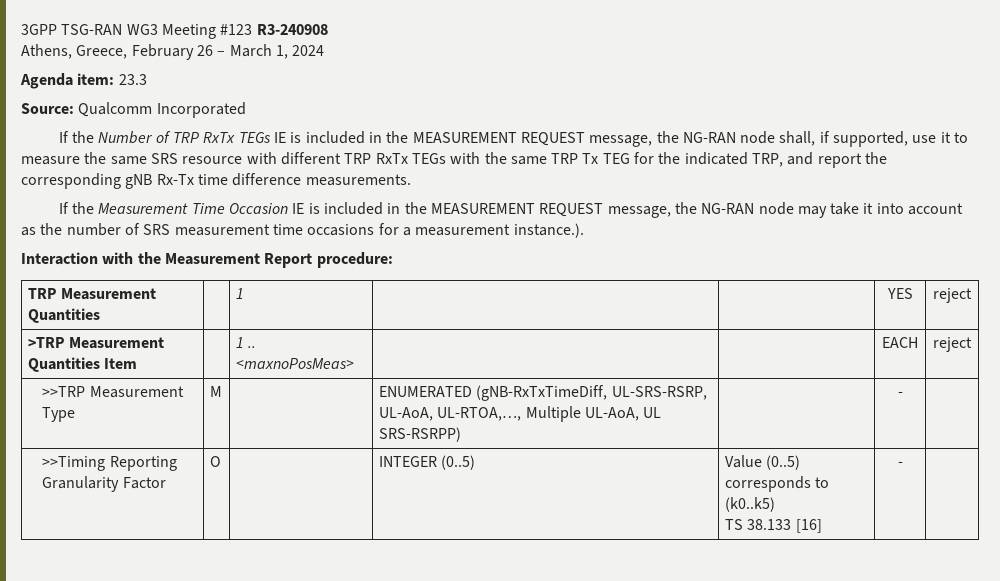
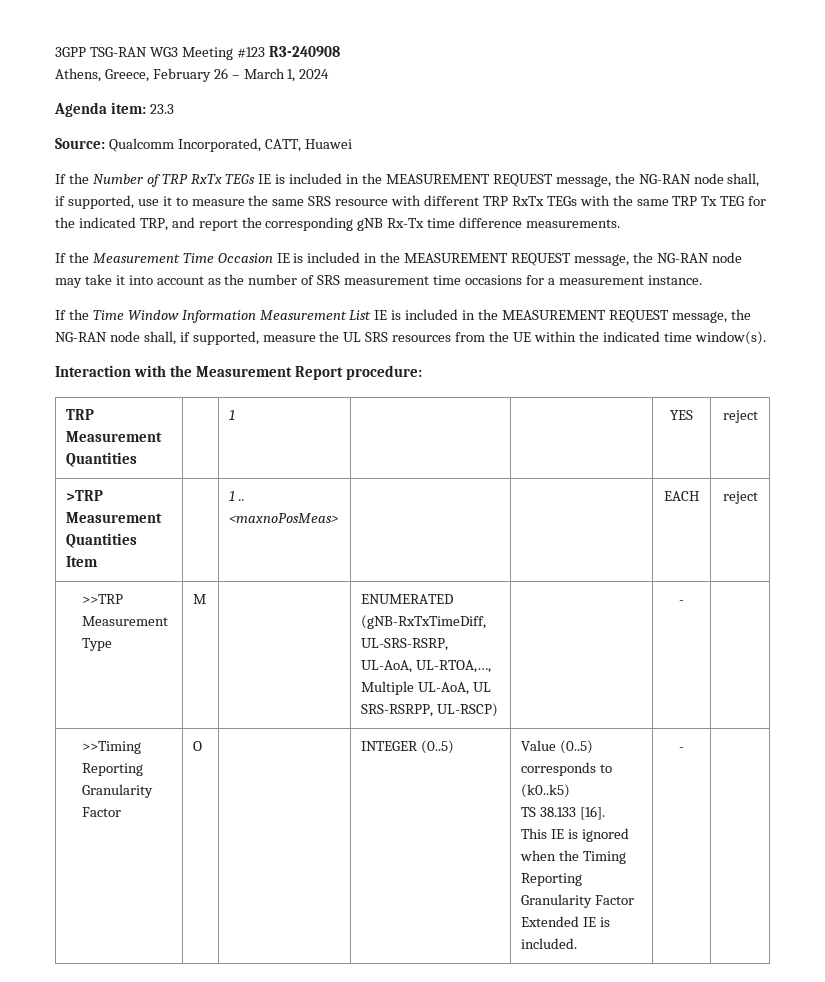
- Source: Qualcomm Incorporated
+ Source: Qualcomm Incorporated, CATT, Huawei
- If the Measurement Time Occasion IE is included in the MEASUREMENT REQUEST message, the NG-RAN node may take it into account as the number of SRS measurement time occasions for a measurement instance.).
+ If the Measurement Time Occasion IE is included in the MEASUREMENT REQUEST message, the NG-RAN node may take it into account as the number of SRS measurement time occasions for a measurement instance.
+ If the Time Window Information Measurement List IE is included in the MEASUREMENT REQUEST message, the NG-RAN node shall, if supported, measure the UL SRS resources from the UE within the indicated time window(s).
- >>TRP Measurement Type | M | | ENUMERATED (gNB-RxTxTimeDiff, UL-SRS-RSRP, UL-AoA, UL-RTOA,…, Multiple UL-AoA, UL SRS-RSRPP) | | - |
+ >>TRP Measurement Type | M | | ENUMERATED (gNB-RxTxTimeDiff, UL-SRS-RSRP, UL-AoA, UL-RTOA,…, Multiple UL-AoA, UL SRS-RSRPP, UL-RSCP) | | - |
  >>Timing Reporting Granularity Factor | O | | INTEGER (0..5) | Value (0..5) corresponds to (k0..k5)
- TS 38.133 [16] | - |
+ TS 38.133 [16].
+ This IE is ignored when the Timing Reporting Granularity Factor Extended IE is included. | - |

